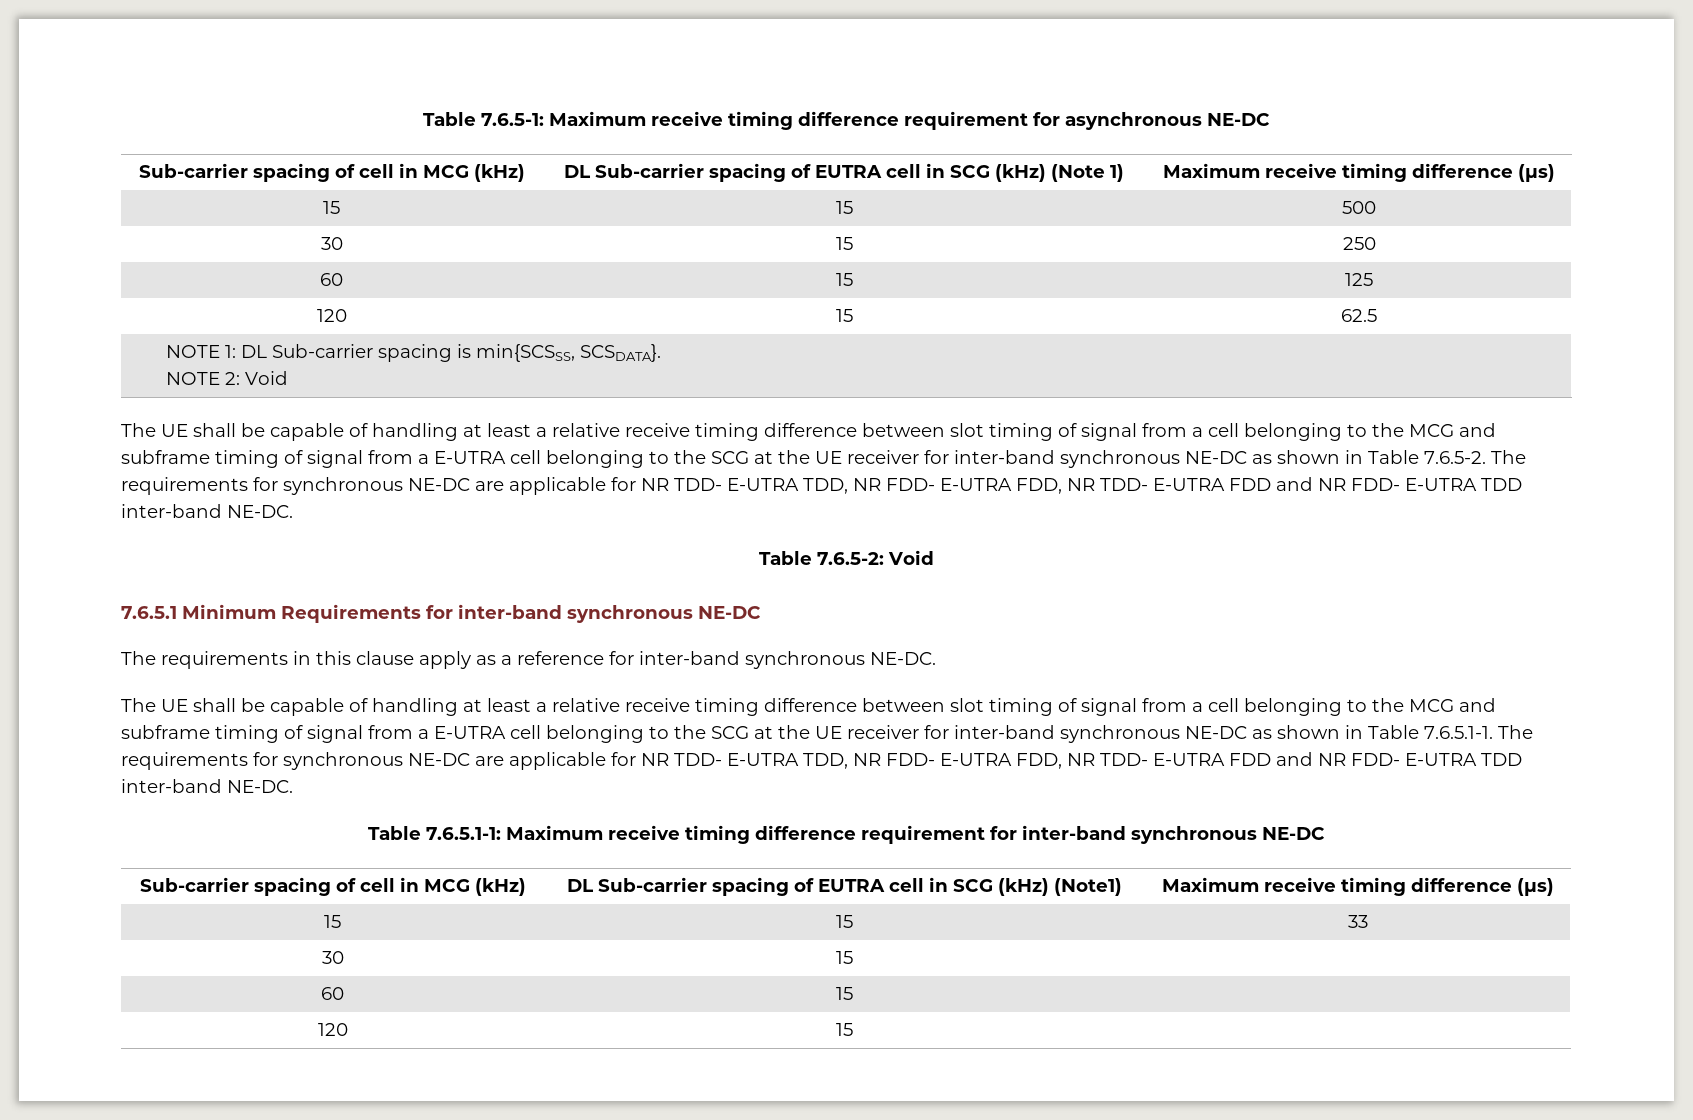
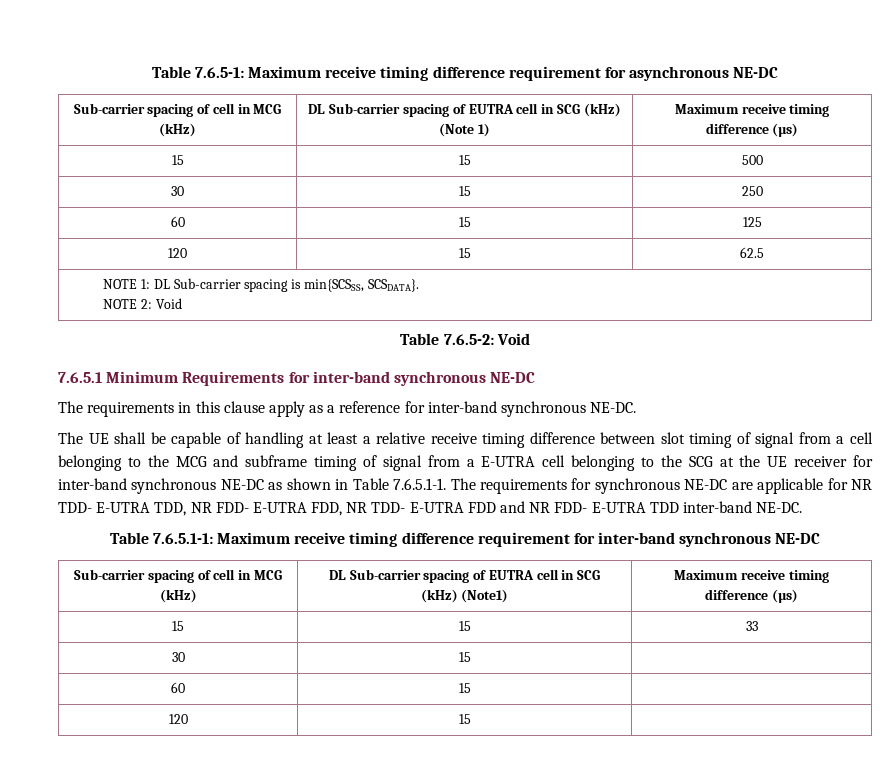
- The UE shall be capable of handling at least a relative receive timing difference between slot timing of signal from a cell belonging to the MCG and subframe timing of signal from a E-UTRA cell belonging to the SCG at the UE receiver for inter-band synchronous NE-DC as shown in Table 7.6.5-2. The requirements for synchronous NE-DC are applicable for NR TDD- E-UTRA TDD, NR FDD- E-UTRA FDD, NR TDD- E-UTRA FDD and NR FDD- E-UTRA TDD inter-band NE-DC.

